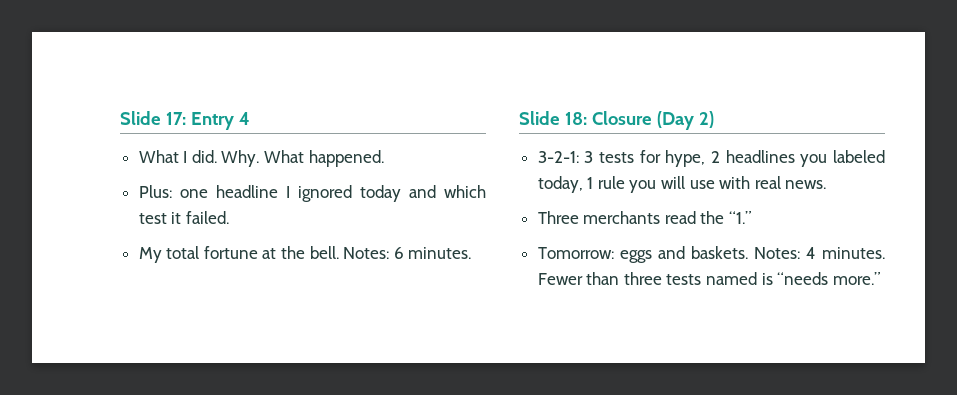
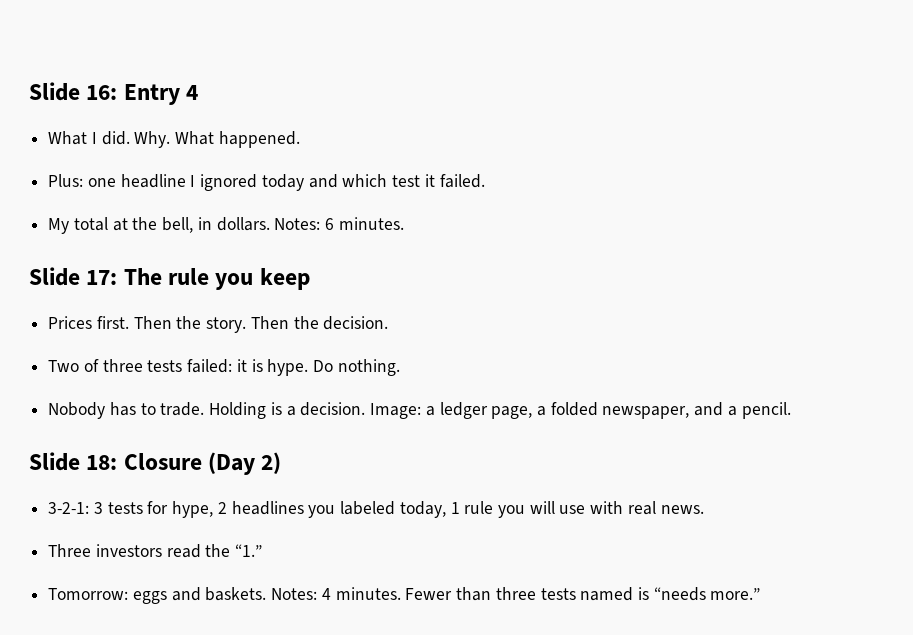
- Slide 17: Entry 4
+ Slide 16: Entry 4
- My total fortune at the bell.
+ My total at the bell, in dollars.
+ Slide 17: The rule you keep
+ Prices first. Then the story. Then the decision.
+ Two of three tests failed: it is hype. Do nothing.
+ Nobody has to trade. Holding is a decision. Image: a ledger page, a folded newspaper, and a pencil.
- Three merchants read the “1.”
+ Three investors read the “1.”

